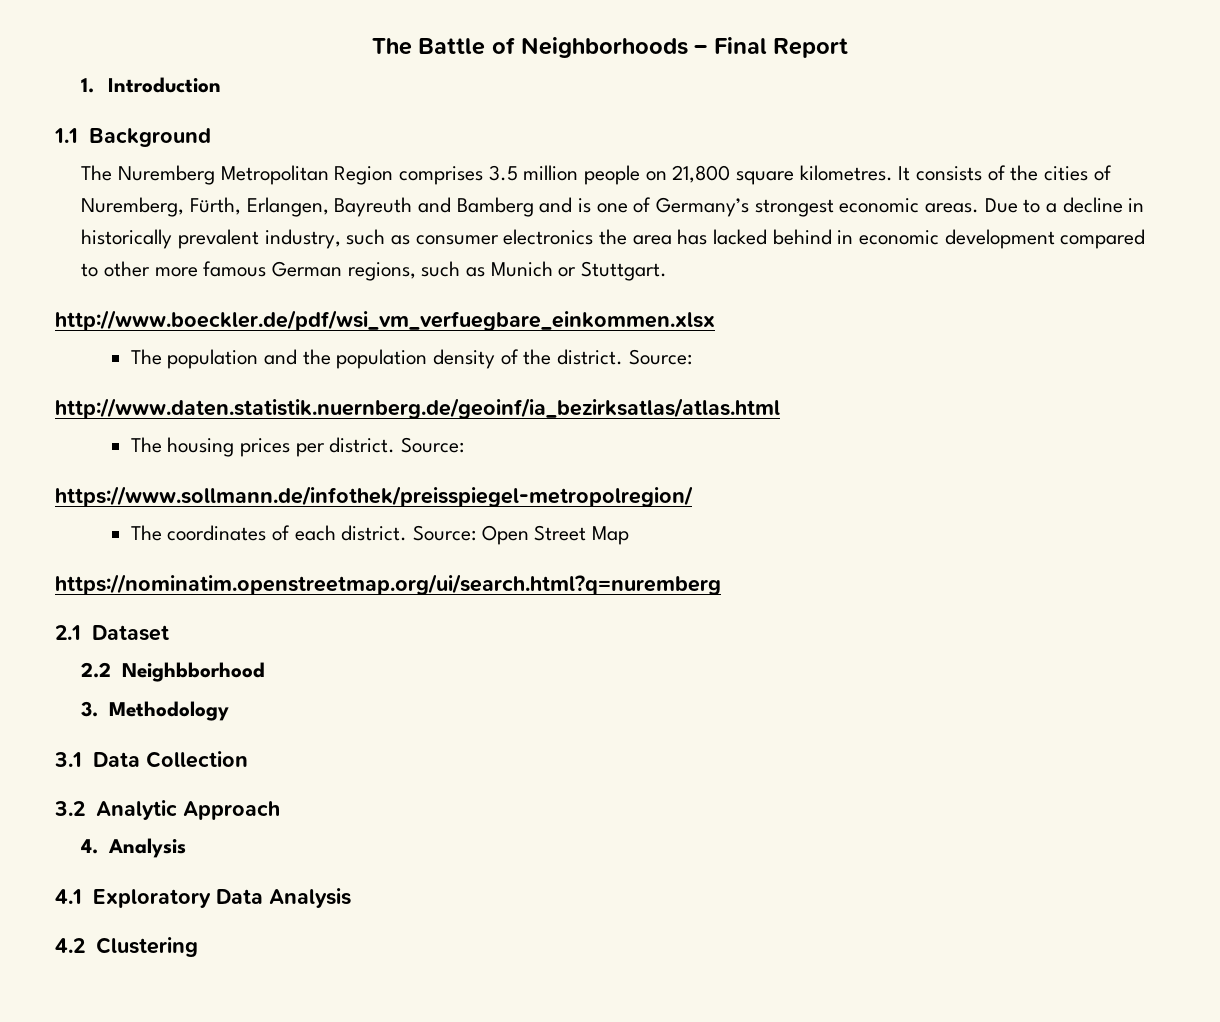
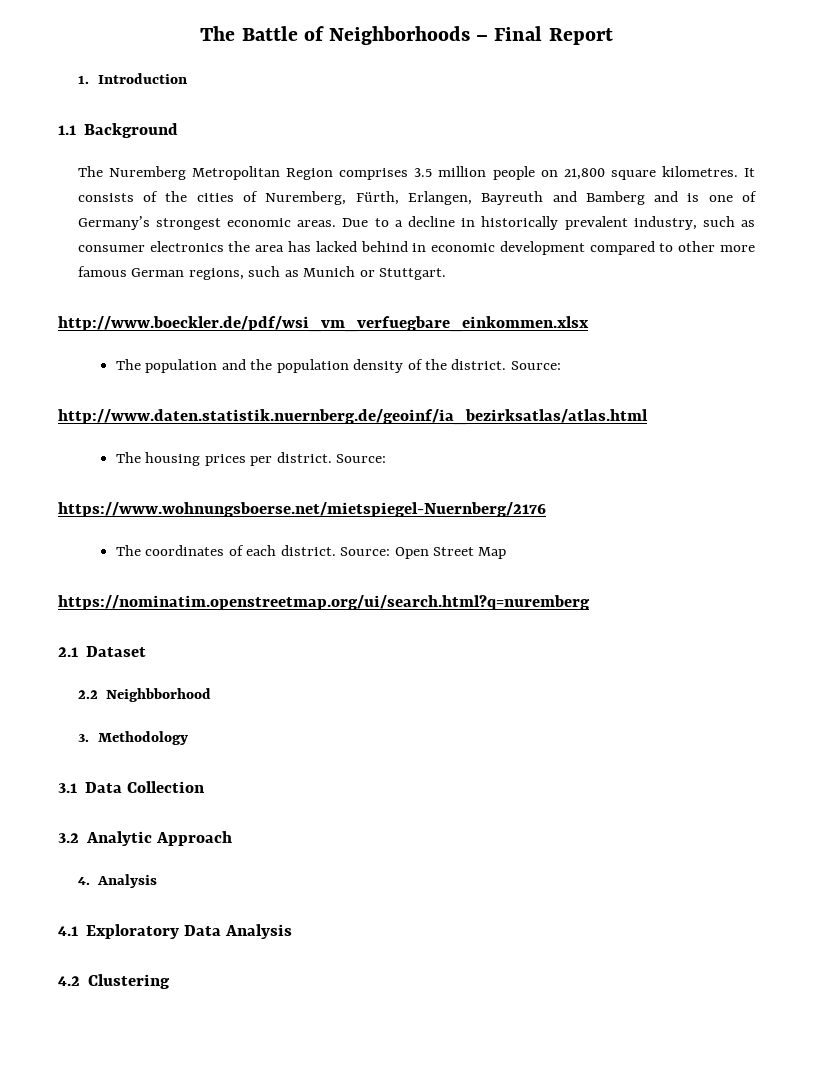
- https://www.sollmann.de/infothek/preisspiegel-metropolregion/
+ https://www.wohnungsboerse.net/mietspiegel-Nuernberg/2176

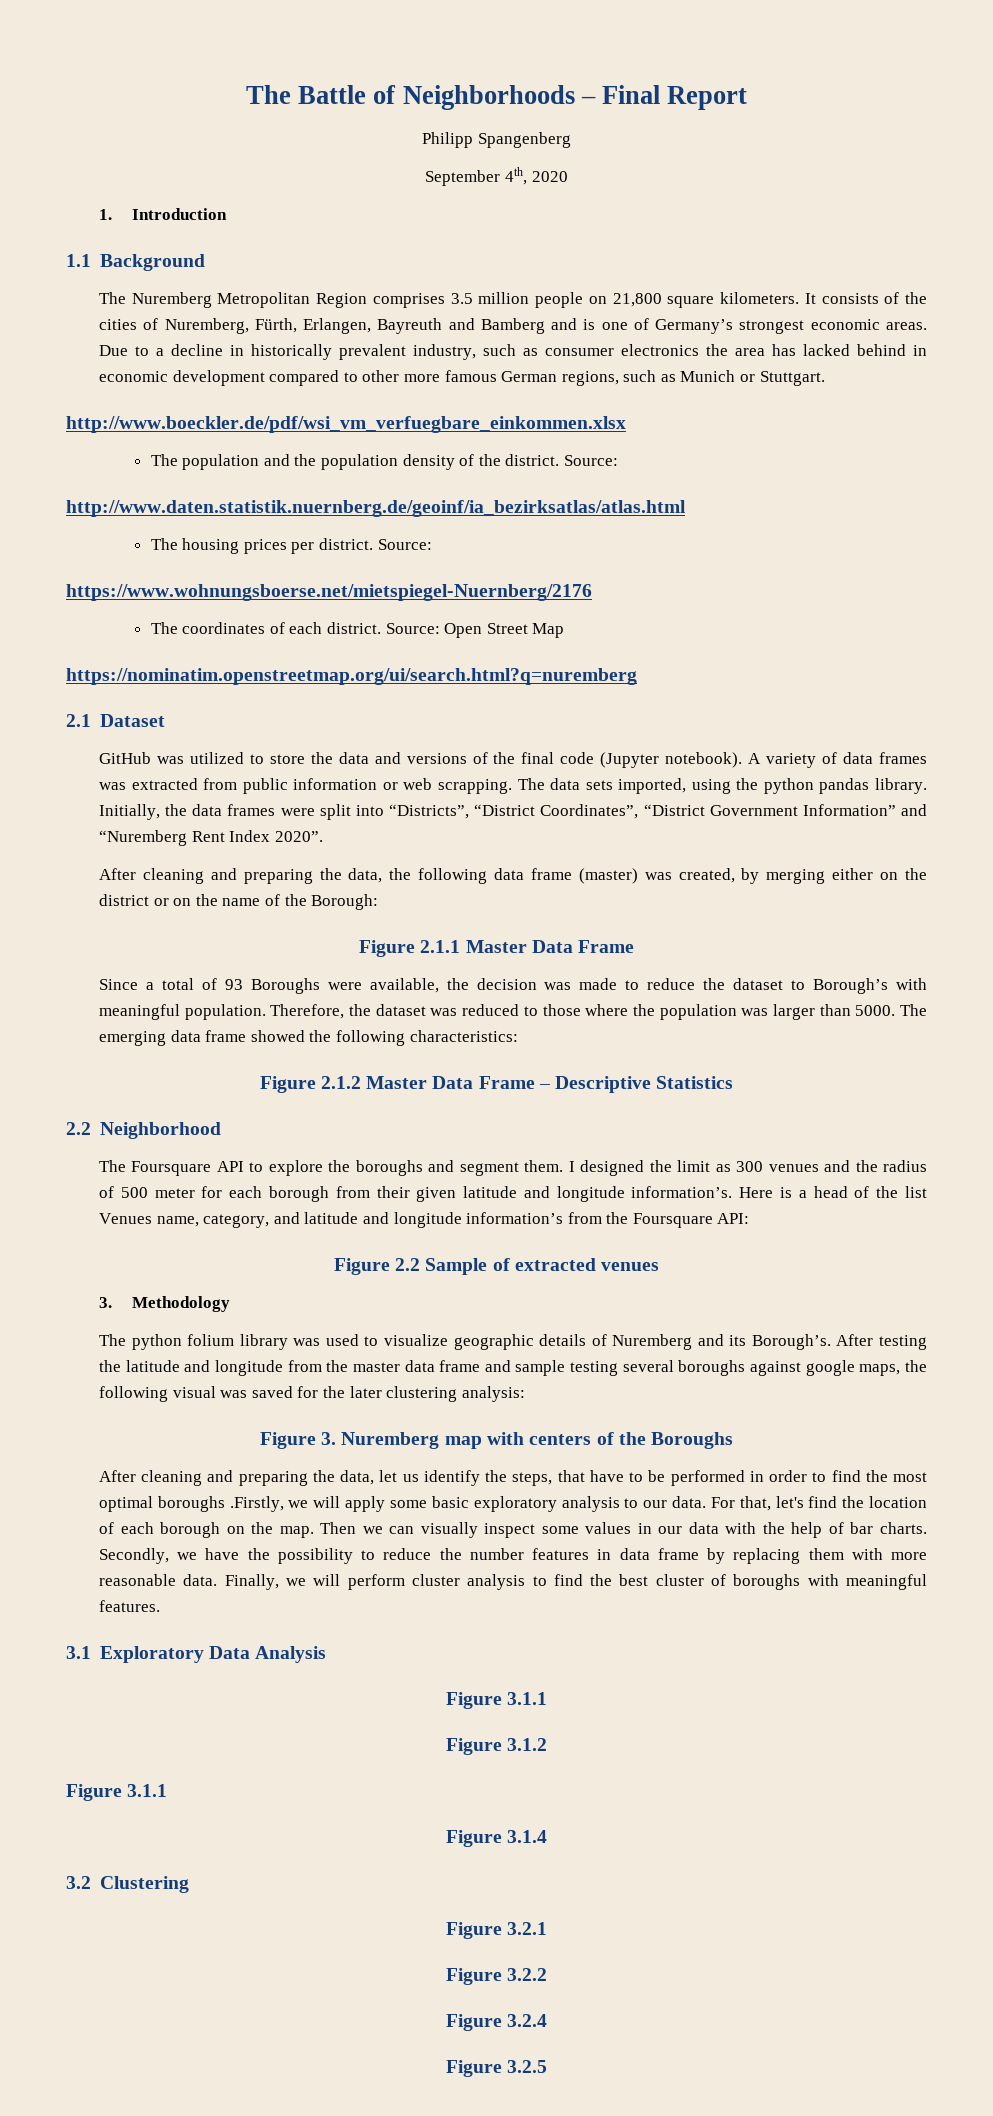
+ Philipp Spangenberg
+ September 4th, 2020
- The Nuremberg Metropolitan Region comprises 3.5 million people on 21,800 square kilometres.
+ The Nuremberg Metropolitan Region comprises 3.5 million people on 21,800 square kilometers.
- 2.2 Neighbborhood
+ GitHub was utilized to store the data and versions of the final code (Jupyter notebook). A variety of data frames was extracted from public information or web scrapping. The data sets imported, using the python pandas library. Initially, the data frames were split into “Districts”, “District Coordinates”, “District Government Information” and “Nuremberg Rent Index 2020”.
+ After cleaning and preparing the data, the following data frame (master) was created, by merging either on the district or on the name of the Borough:
+ Figure 2.1.1 Master Data Frame
+ Since a total of 93 Boroughs were available, the decision was made to reduce the dataset to Borough’s with meaningful population. Therefore, the dataset was reduced to those where the population was larger than 5000. The emerging data frame showed the following characteristics:
+ Figure 2.1.2 Master Data Frame – Descriptive Statistics
+ 2.2 Neighborhood
+ The Foursquare API to explore the boroughs and segment them. I designed the limit as 300 venues and the radius of 500 meter for each borough from their given latitude and longitude information’s. Here is a head of the list Venues name, category, and latitude and longitude information’s from the Foursquare API:
+ Figure 2.2 Sample of extracted venues
  3. Methodology
- 3.1 Data Collection
- 3.2 Analytic Approach
- 4. Analysis
- 4.1 Exploratory Data Analysis
- 4.2 Clustering
+ The python folium library was used to visualize geographic details of Nuremberg and its Borough’s. After testing the latitude and longitude from the master data frame and sample testing several boroughs against google maps, the following visual was saved for the later clustering analysis:
+ Figure 3. Nuremberg map with centers of the Boroughs
+ After cleaning and preparing the data, let us identify the steps, that have to be performed in order to find the most optimal boroughs .Firstly, we will apply some basic exploratory analysis to our data. For that, let's find the location of each borough on the map. Then we can visually inspect some values in our data with the help of bar charts. Secondly, we have the possibility to reduce the number features in data frame by replacing them with more reasonable data. Finally, we will perform cluster analysis to find the best cluster of boroughs with meaningful features.
+ 3.1 Exploratory Data Analysis
+ Figure 3.1.1
+ Figure 3.1.2
+ Figure 3.1.1
+ Figure 3.1.4
+ 3.2 Clustering
+ Figure 3.2.1
+ Figure 3.2.2
+ Figure 3.2.4
+ Figure 3.2.5

